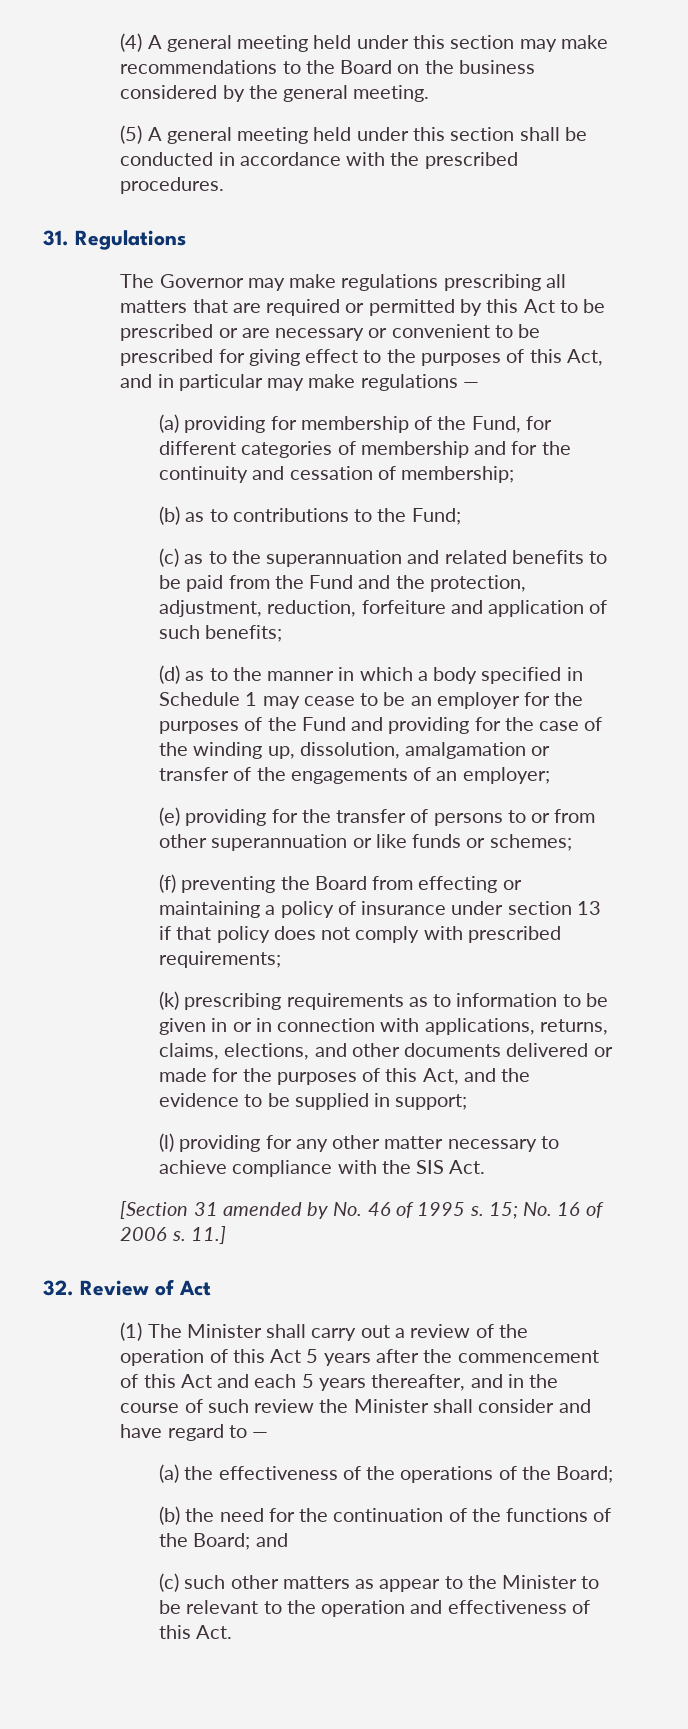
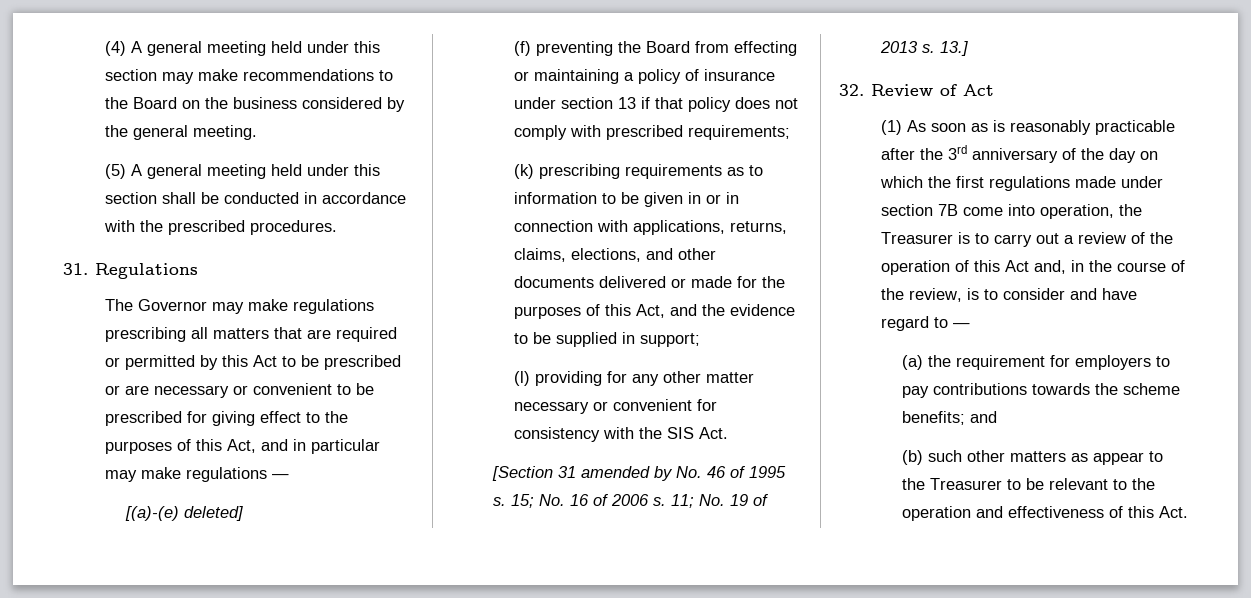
- (a) providing for membership of the Fund, for different categories of membership and for the continuity and cessation of membership;
- (b) as to contributions to the Fund;
- (c) as to the superannuation and related benefits to be paid from the Fund and the protection, adjustment, reduction, forfeiture and application of such benefits;
- (d) as to the manner in which a body specified in Schedule 1 may cease to be an employer for the purposes of the Fund and providing for the case of the winding up, dissolution, amalgamation or transfer of the engagements of an employer;
- (e) providing for the transfer of persons to or from other superannuation or like funds or schemes;
+ [(a)-(e) deleted]
- (l) providing for any other matter necessary to achieve compliance with the SIS Act.
+ (l) providing for any other matter necessary or convenient for consistency with the SIS Act.
- 11.]
+ 11; No. 19 of 2013 s. 13.]
- (1) The Minister shall carry out a review of the operation of this Act 5 years after the commencement of this Act and each 5 years thereafter, and in the course of such review the Minister shall consider and have regard to —
+ (1) As soon as is reasonably practicable after the 3rd anniversary of the day on which the first regulations made under section 7B come into operation, the Treasurer is to carry out a review of the operation of this Act and, in the course of the review, is to consider and have regard to —
- (a) the effectiveness of the operations of the Board;
- (b) the need for the continuation of the functions of the Board; and
- (c) such other matters as appear to the Minister to be relevant to the operation and effectiveness of this Act.
+ (a) the requirement for employers to pay contributions towards the scheme benefits; and
+ (b) such other matters as appear to the Treasurer to be relevant to the operation and effectiveness of this Act.

